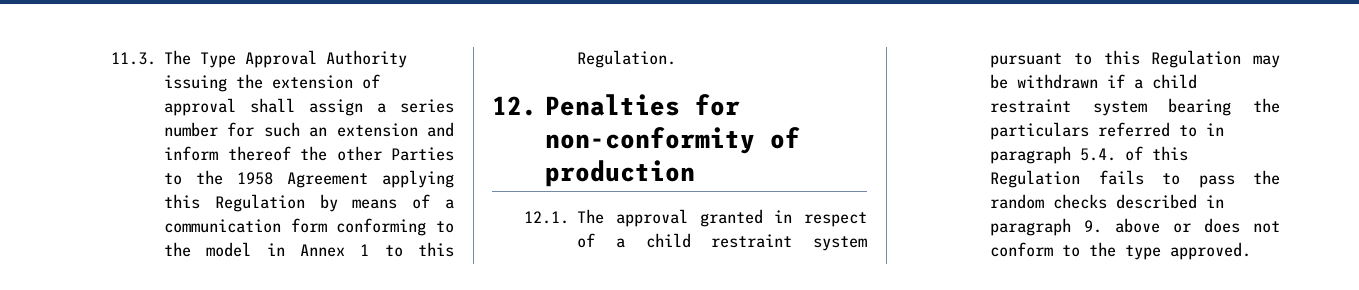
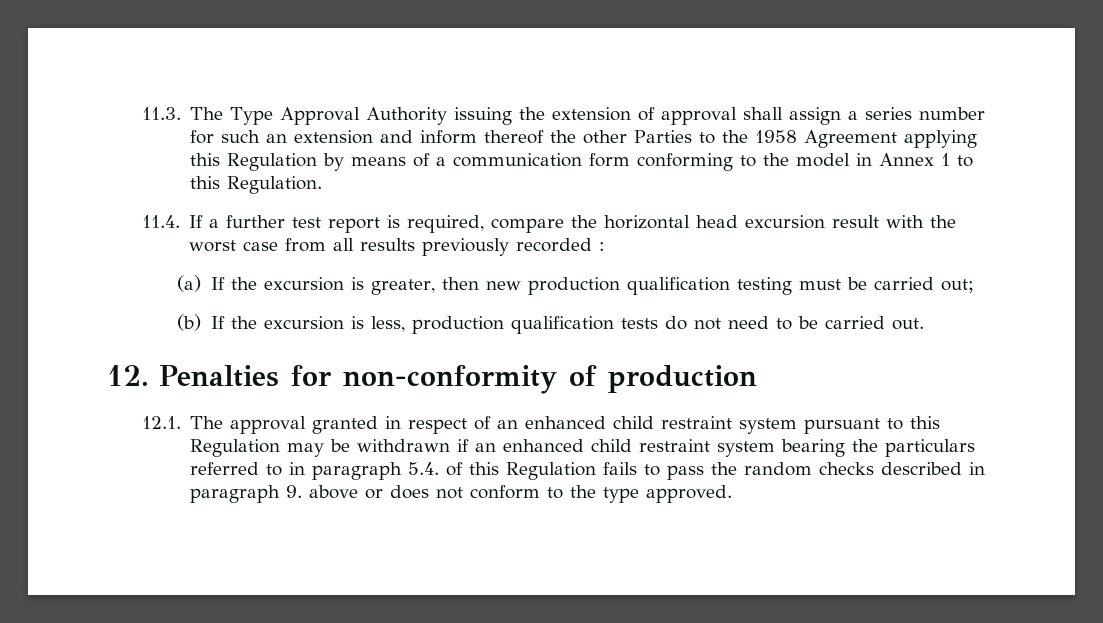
+ 11.4. If a further test report is required, compare the horizontal head excursion result with the worst case from all results previously recorded :
+ (a) If the excursion is greater, then new production qualification testing must be carried out;
+ (b) If the excursion is less, production qualification tests do not need to be carried out.
- 12.1. The approval granted in respect of a child restraint system pursuant to this Regulation may be withdrawn if a child restraint system bearing the particulars referred to in paragraph 5.4. of this Regulation fails to pass the random checks described in paragraph 9. above or does not conform to the type approved.
+ 12.1. The approval granted in respect of an enhanced child restraint system pursuant to this Regulation may be withdrawn if an enhanced child restraint system bearing the particulars referred to in paragraph 5.4. of this Regulation fails to pass the random checks described in paragraph 9. above or does not conform to the type approved.

